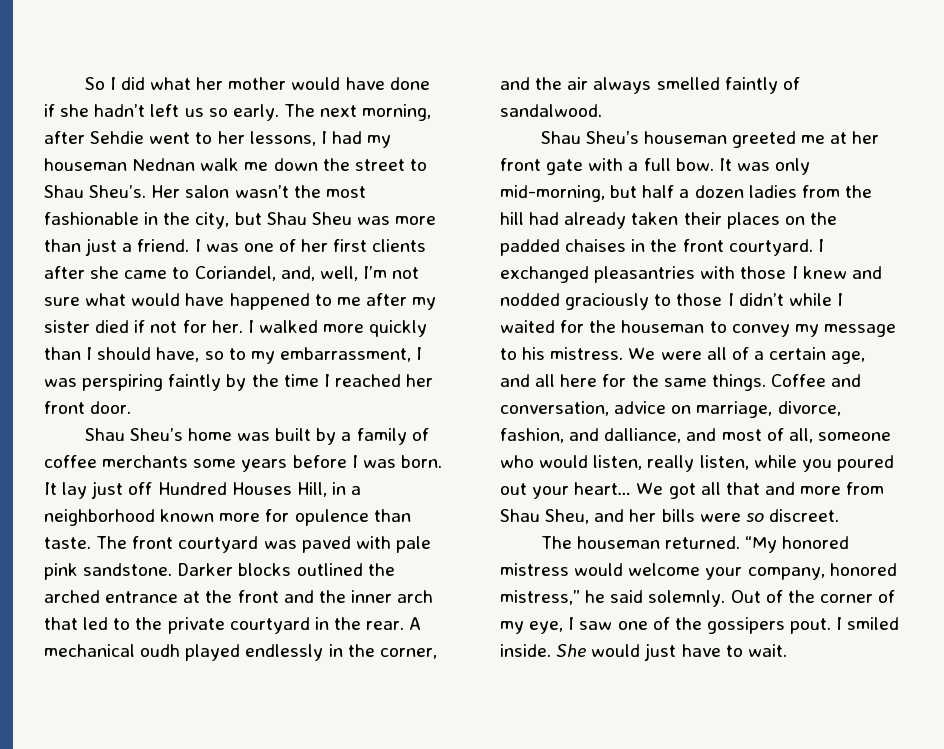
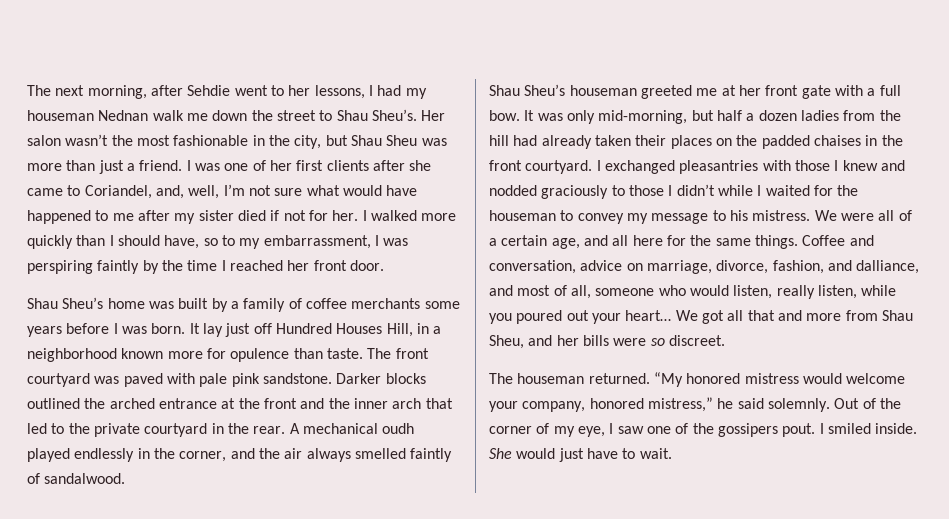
- So I did what her mother would have done if she hadn’t left us so early.

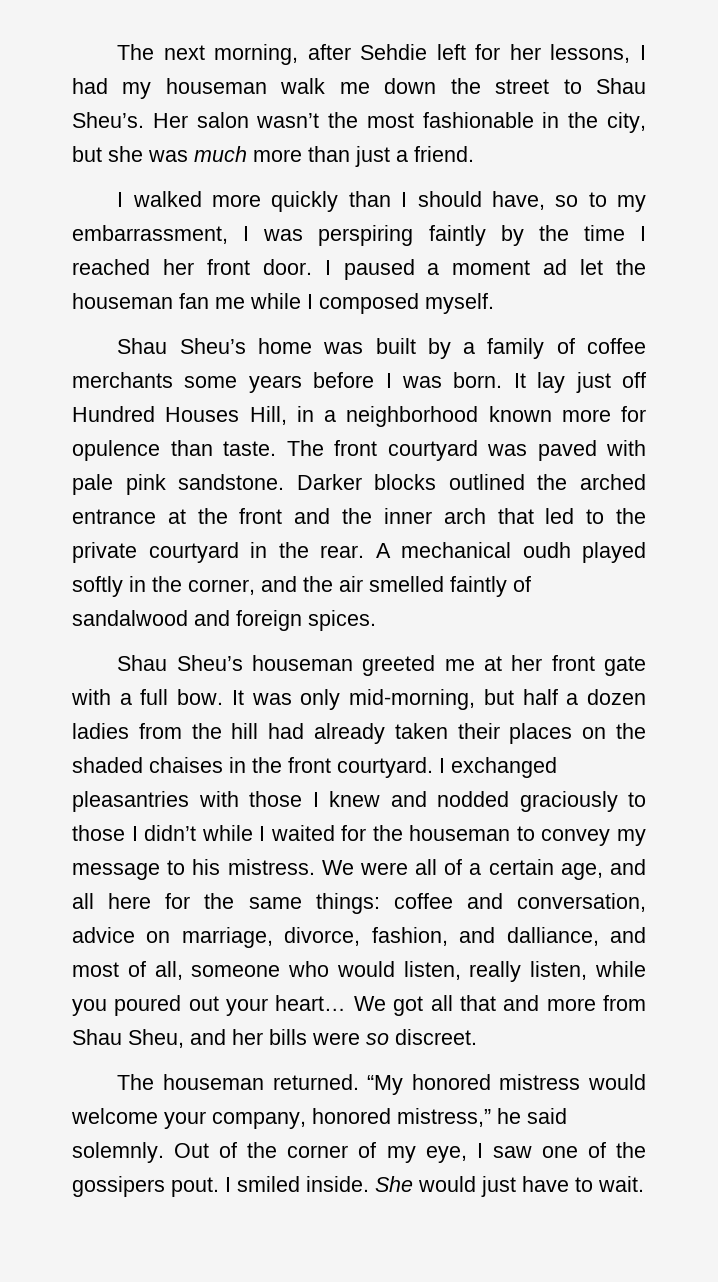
- The next morning, after Sehdie went to her lessons, I had my houseman Nednan walk me down the street to Shau Sheu’s.
+ The next morning, after Sehdie left for her lessons, I had my houseman walk me down the street to Shau Sheu’s.
- Her salon wasn’t the most fashionable in the city, but Shau Sheu was more than just a friend. I was one of her first clients after she came to Coriandel, and, well, I’m not sure what would have happened to me after my sister died if not for her. I walked more quickly than I should have, so to my embarrassment, I was perspiring faintly by the time I reached her front door.
+ Her salon wasn’t the most fashionable in the city, but she was much more than just a friend.
+ I walked more quickly than I should have, so to my embarrassment, I was perspiring faintly by the time I reached her front door. I paused a moment ad let the houseman fan me while I composed myself.
- A mechanical oudh played endlessly in the corner, and the air always smelled faintly of sandalwood.
+ A mechanical oudh played softly in the corner, and the air smelled faintly of sandalwood and foreign spices.
- It was only mid-morning, but half a dozen ladies from the hill had already taken their places on the padded chaises in the front courtyard.
+ It was only mid-morning, but half a dozen ladies from the hill had already taken their places on the shaded chaises in the front courtyard.
- We were all of a certain age, and all here for the same things. Coffee and conversation, advice on marriage, divorce, fashion, and dalliance, and most of all, someone who would listen, really listen, while you poured out your heart…
+ We were all of a certain age, and all here for the same things: coffee and conversation, advice on marriage, divorce, fashion, and dalliance, and most of all, someone who would listen, really listen, while you poured out your heart…

